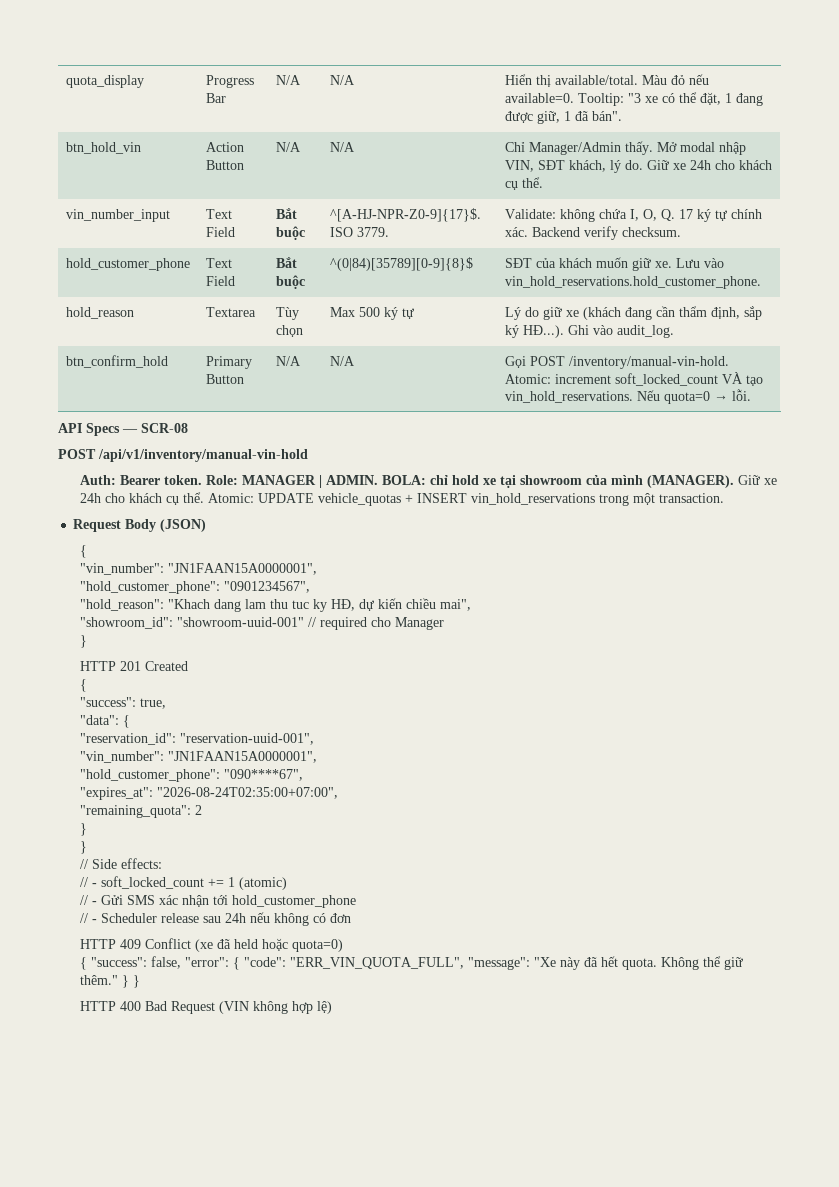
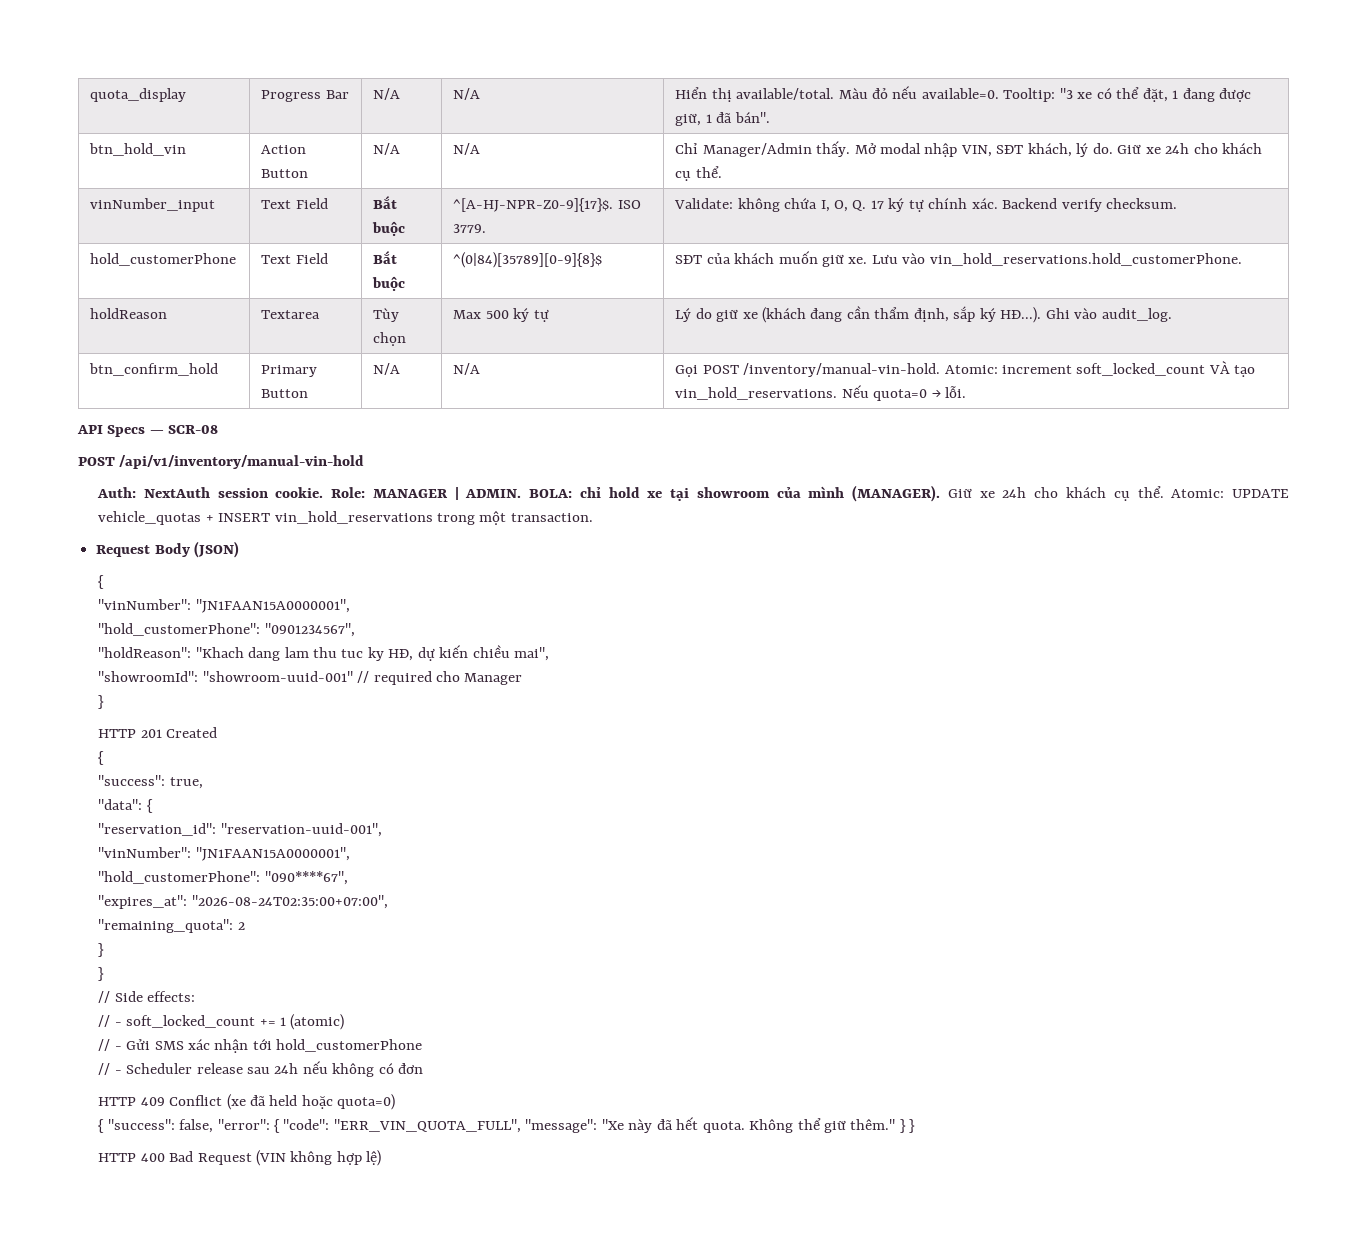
- vin_number_input | Text Field | Bắt buộc | ^[A-HJ-NPR-Z0-9]{17}$. ISO 3779. | Validate: không chứa I, O, Q. 17 ký tự chính xác. Backend verify checksum.
+ vinNumber_input | Text Field | Bắt buộc | ^[A-HJ-NPR-Z0-9]{17}$. ISO 3779. | Validate: không chứa I, O, Q. 17 ký tự chính xác. Backend verify checksum.
- hold_customer_phone | Text Field | Bắt buộc | ^(0|84)[35789][0-9]{8}$ | SĐT của khách muốn giữ xe. Lưu vào vin_hold_reservations.hold_customer_phone.
- hold_reason | Textarea | Tùy chọn | Max 500 ký tự | Lý do giữ xe (khách đang cần thẩm định, sắp ký HĐ...). Ghi vào audit_log.
+ hold_customerPhone | Text Field | Bắt buộc | ^(0|84)[35789][0-9]{8}$ | SĐT của khách muốn giữ xe. Lưu vào vin_hold_reservations.hold_customerPhone.
+ holdReason | Textarea | Tùy chọn | Max 500 ký tự | Lý do giữ xe (khách đang cần thẩm định, sắp ký HĐ...). Ghi vào audit_log.
- Auth: Bearer token.
+ Auth: NextAuth session cookie.
  Request Body (JSON)
  {
- "vin_number": "JN1FAAN15A0000001",
- "hold_customer_phone": "0901234567",
+ "vinNumber": "JN1FAAN15A0000001",
+ "hold_customerPhone": "0901234567",
- "hold_reason": "Khach dang lam thu tuc ky HĐ, dự kiến chiều mai",
+ "holdReason": "Khach dang lam thu tuc ky HĐ, dự kiến chiều mai",
- "showroom_id": "showroom-uuid-001" // required cho Manager
+ "showroomId": "showroom-uuid-001" // required cho Manager
  "reservation_id": "reservation-uuid-001",
- "vin_number": "JN1FAAN15A0000001",
- "hold_customer_phone": "090****67",
+ "vinNumber": "JN1FAAN15A0000001",
+ "hold_customerPhone": "090****67",
- // - Gửi SMS xác nhận tới hold_customer_phone
+ // - Gửi SMS xác nhận tới hold_customerPhone

